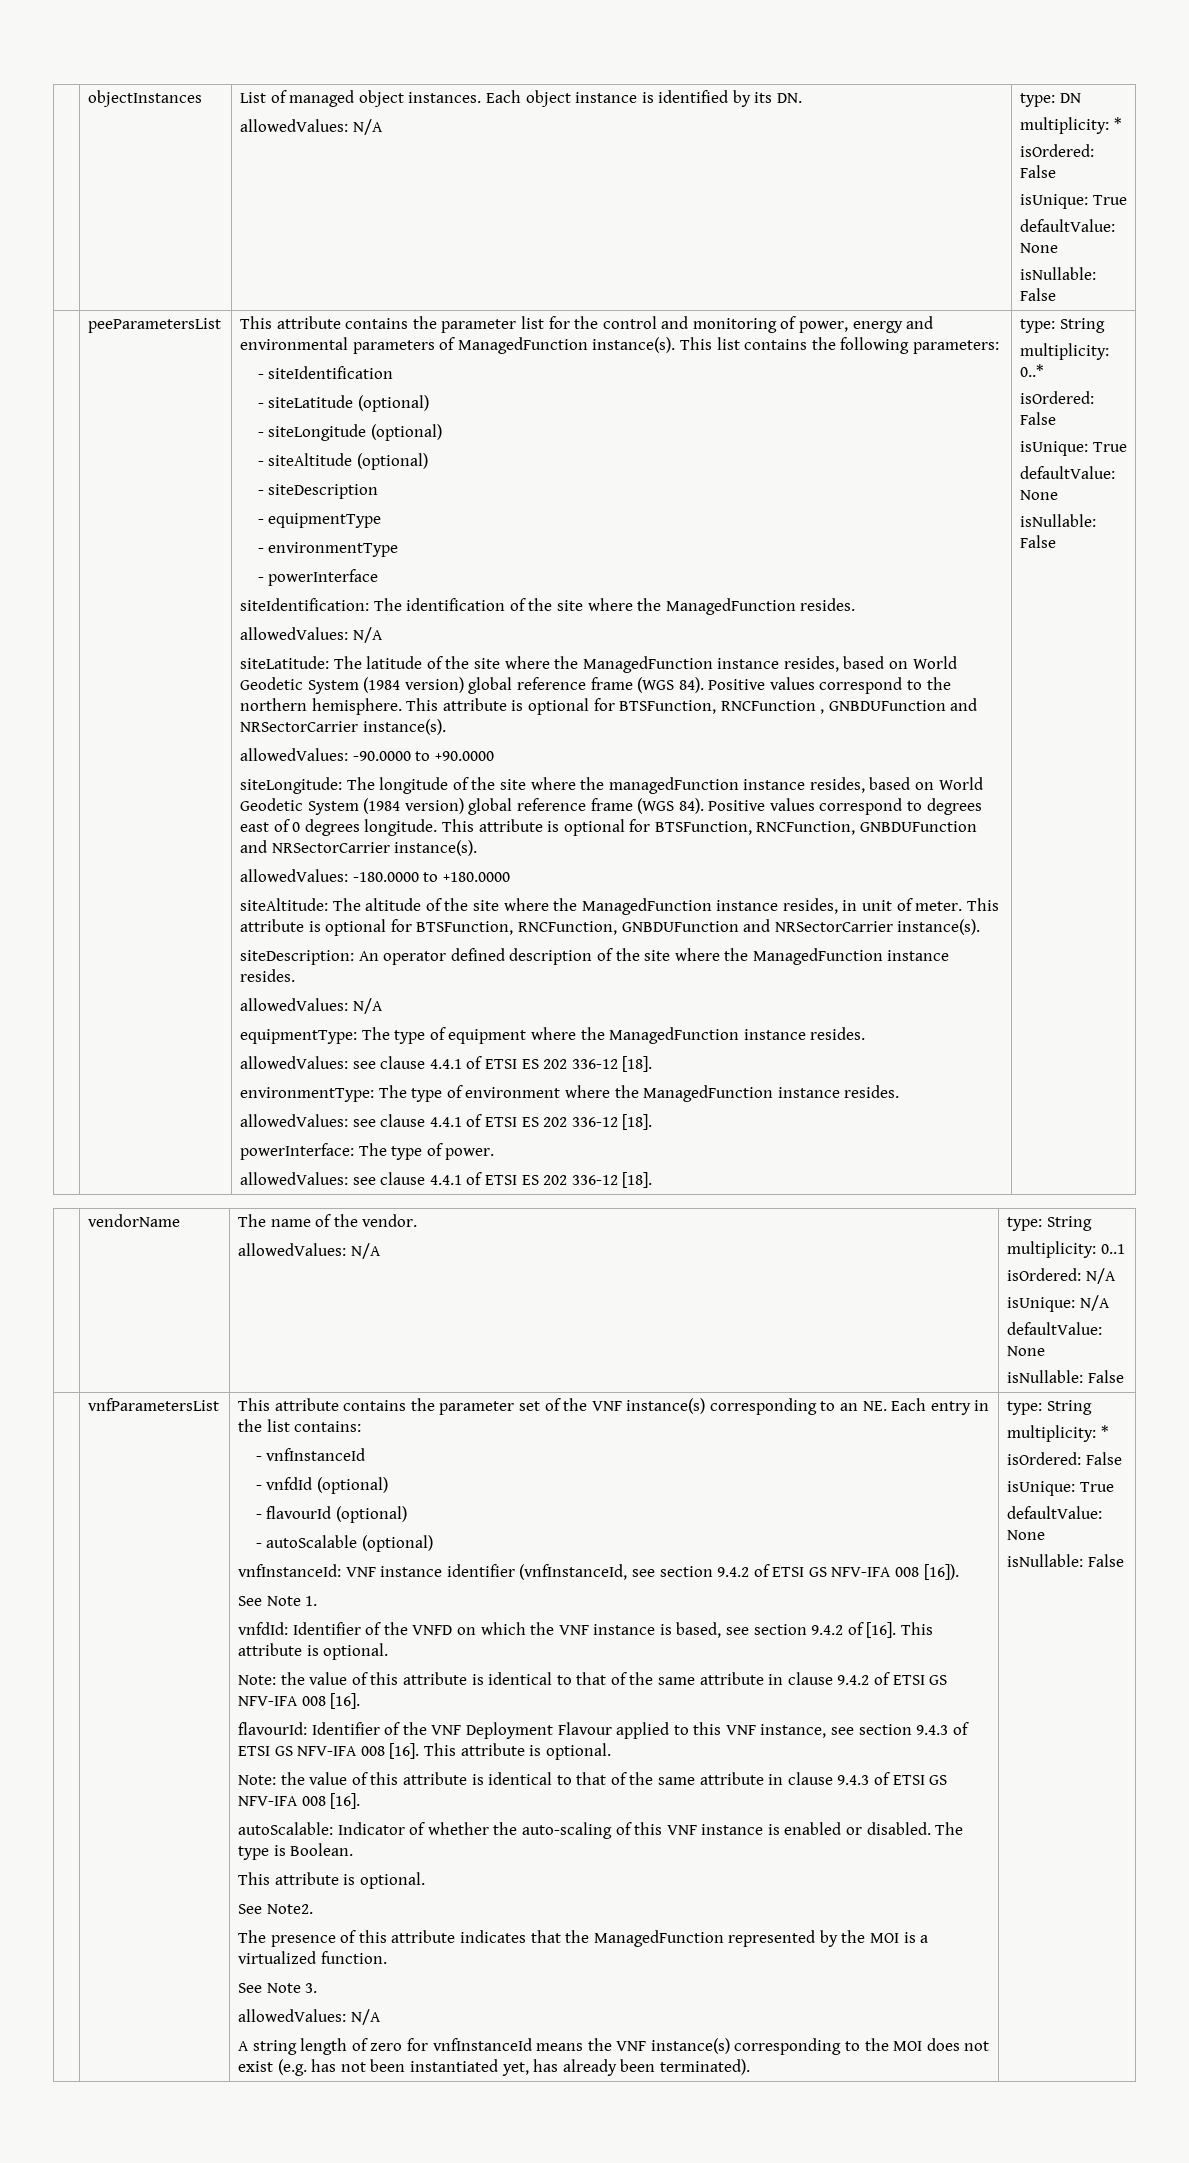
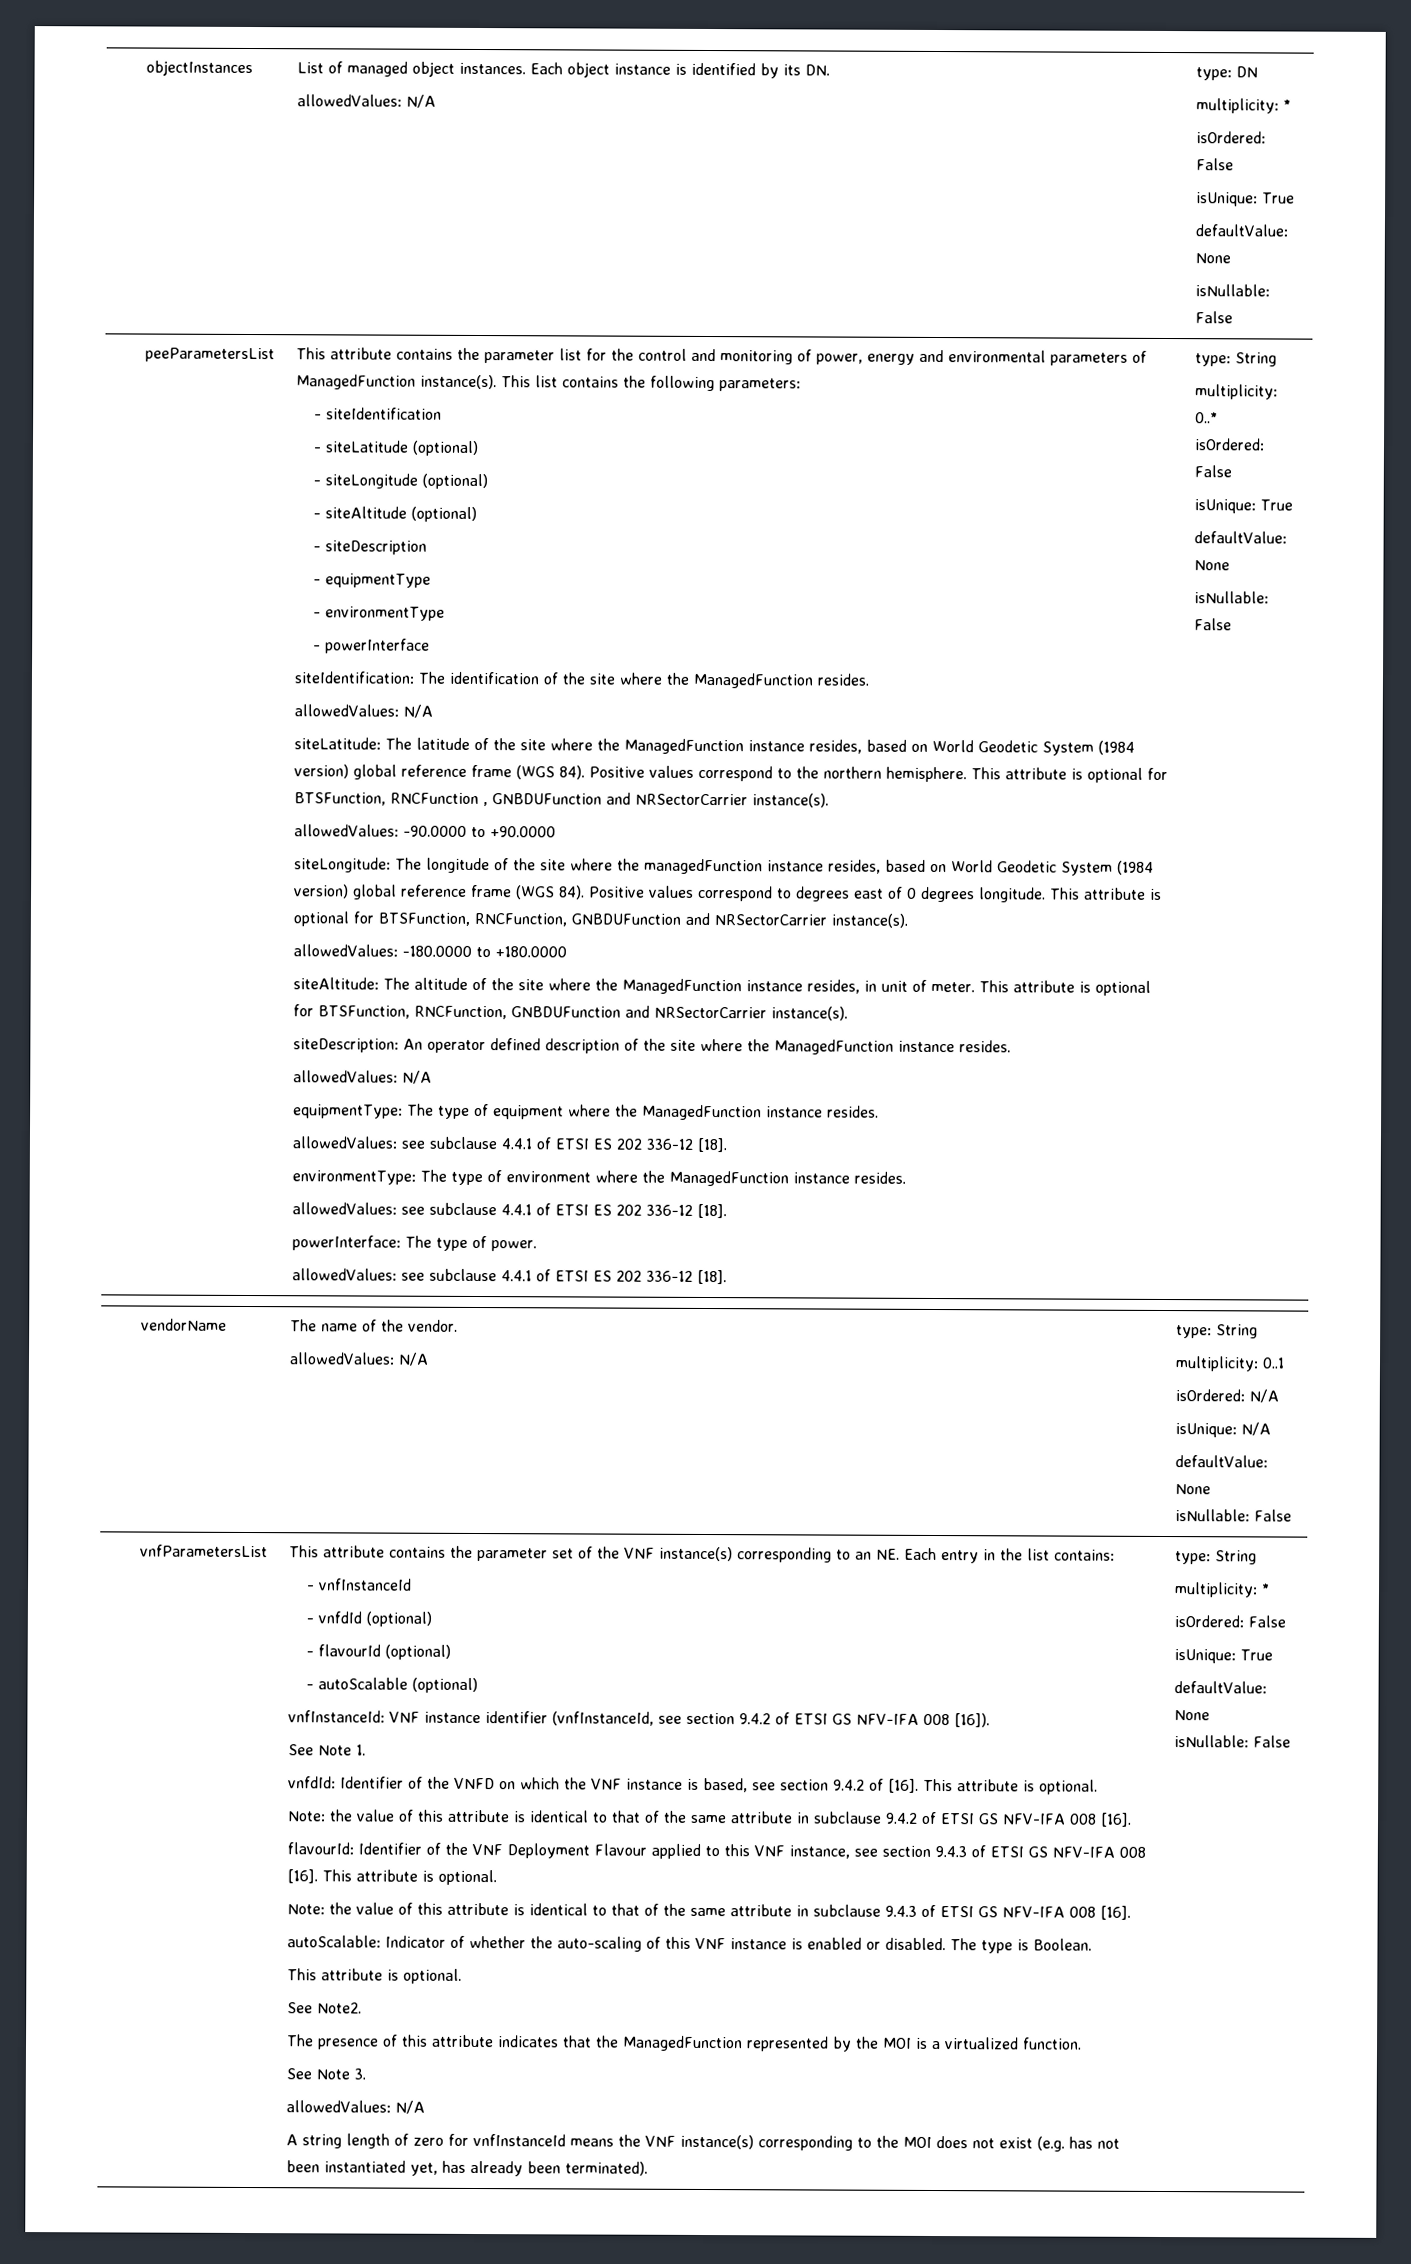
  equipmentType: The type of equipment where the ManagedFunction instance resides.
- allowedValues: see clause 4.4.1 of ETSI ES 202 336-12 [18].
+ allowedValues: see subclause 4.4.1 of ETSI ES 202 336-12 [18].
  environmentType: The type of environment where the ManagedFunction instance resides.
- allowedValues: see clause 4.4.1 of ETSI ES 202 336-12 [18].
+ allowedValues: see subclause 4.4.1 of ETSI ES 202 336-12 [18].
  powerInterface: The type of power.
- allowedValues: see clause 4.4.1 of ETSI ES 202 336-12 [18].
+ allowedValues: see subclause 4.4.1 of ETSI ES 202 336-12 [18].
- Note: the value of this attribute is identical to that of the same attribute in clause 9.4.2 of ETSI GS NFV-IFA 008 [16].
+ Note: the value of this attribute is identical to that of the same attribute in subclause 9.4.2 of ETSI GS NFV-IFA 008 [16].
- Note: the value of this attribute is identical to that of the same attribute in clause 9.4.3 of ETSI GS NFV-IFA 008 [16].
+ Note: the value of this attribute is identical to that of the same attribute in subclause 9.4.3 of ETSI GS NFV-IFA 008 [16].

